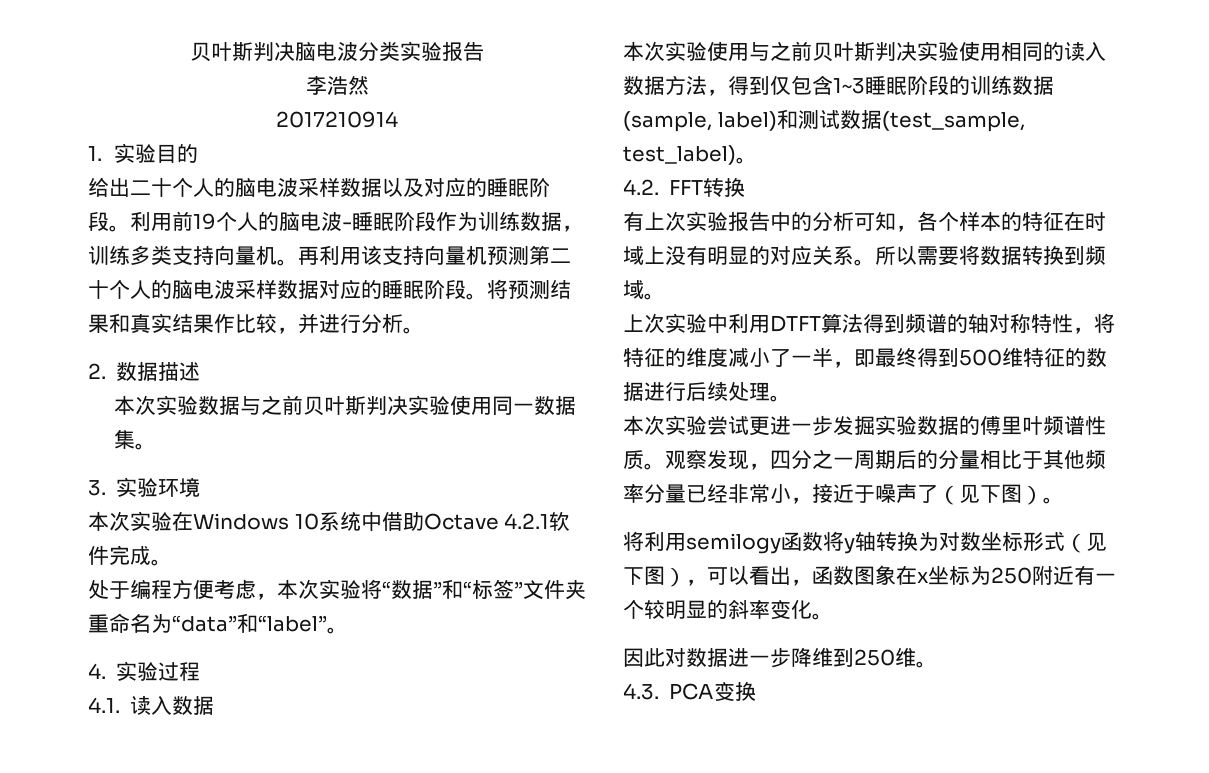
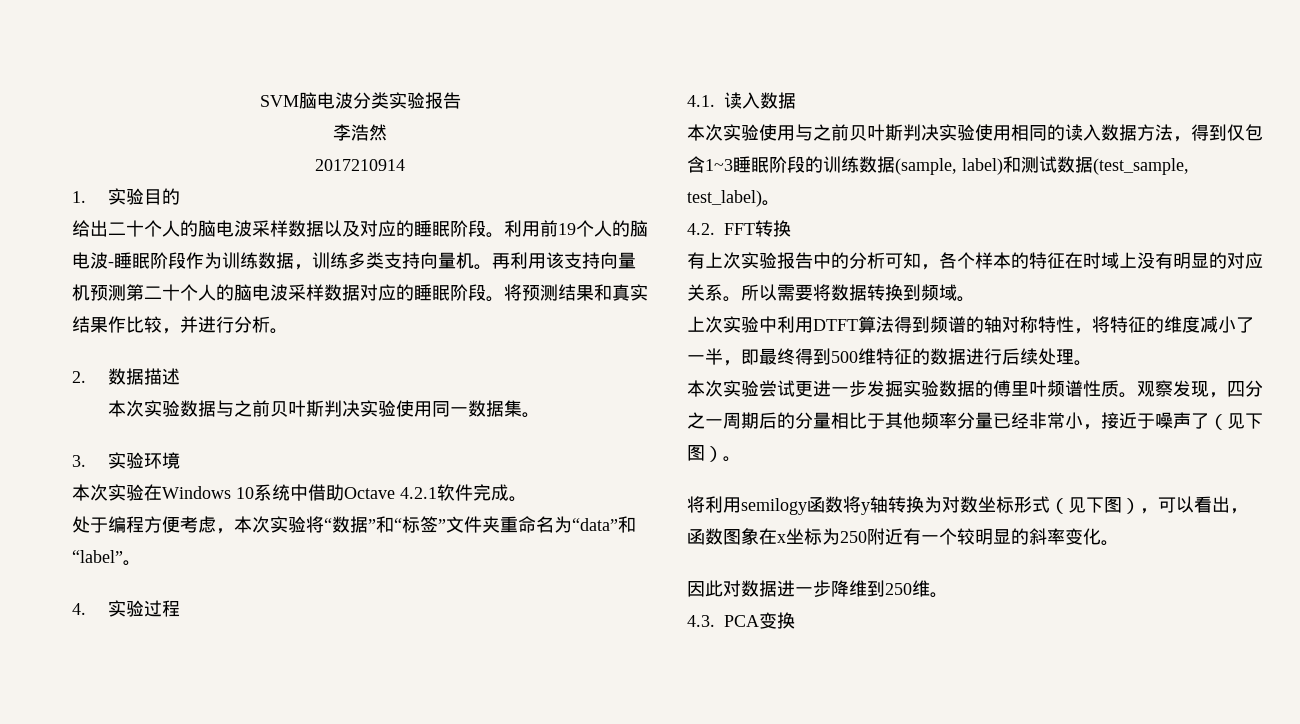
- 贝叶斯判决脑电波分类实验报告
+ SVM脑电波分类实验报告

